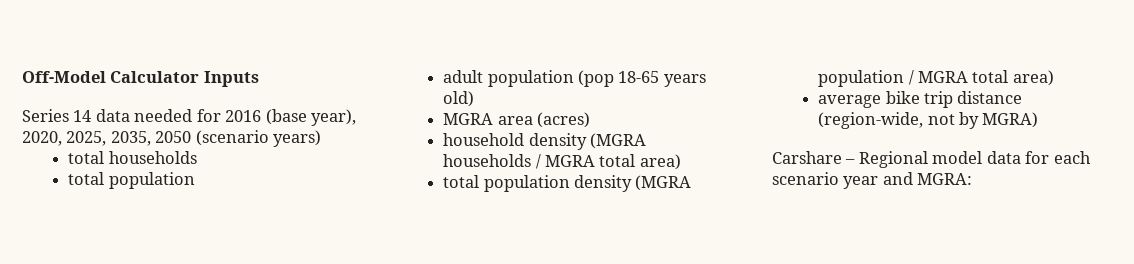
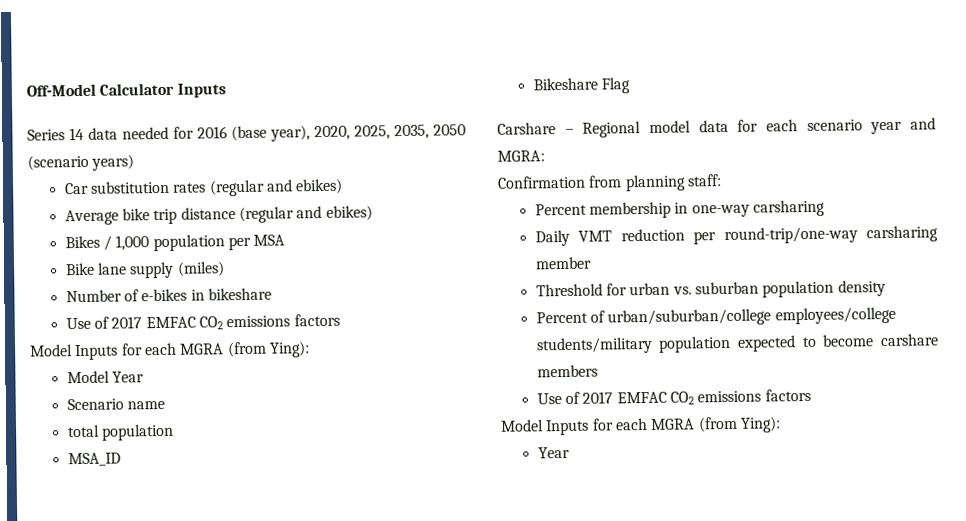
- total households
+ Car substitution rates (regular and ebikes)
+ Average bike trip distance (regular and ebikes)
+ Bikes / 1,000 population per MSA
+ Bike lane supply (miles)
+ Number of e-bikes in bikeshare
+ Use of 2017 EMFAC CO2 emissions factors
+ Model Inputs for each MGRA (from Ying):
+ Model Year
+ Scenario name
  total population
- adult population (pop 18-65 years old)
- MGRA area (acres)
- household density (MGRA households / MGRA total area)
- total population density (MGRA population / MGRA total area)
- average bike trip distance (region-wide, not by MGRA)
+ MSA_ID
+ Bikeshare Flag
+ Confirmation from planning staff:
+ Percent membership in one-way carsharing
+ Daily VMT reduction per round-trip/one-way carsharing member
+ Threshold for urban vs. suburban population density
+ Percent of urban/suburban/college employees/college students/military population expected to become carshare members
+ Use of 2017 EMFAC CO2 emissions factors
+ Model Inputs for each MGRA (from Ying):
+ Year

